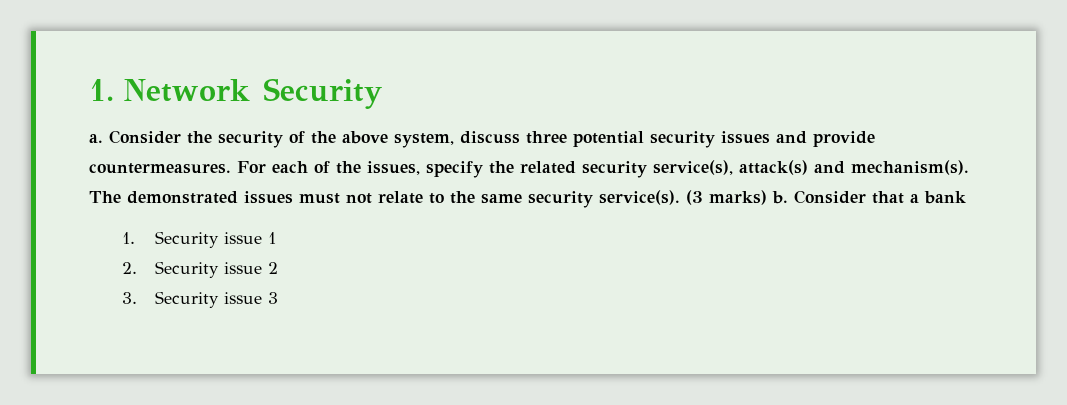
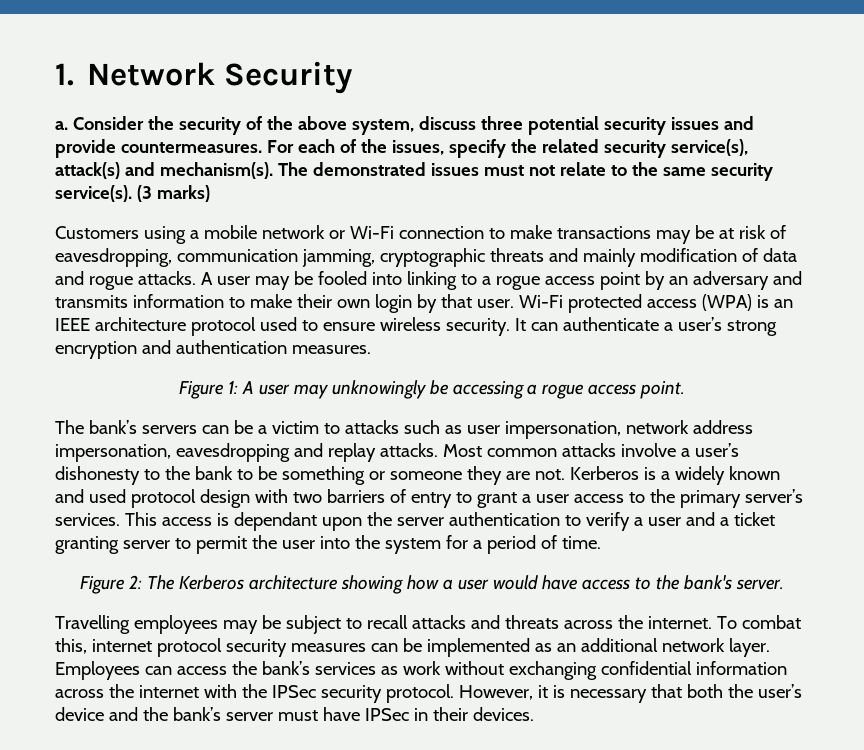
- (3 marks) b. Consider that a bank
- 1. Security issue 1
- 2. Security issue 2
- 3. Security issue 3
+ (3 marks)
+ Customers using a mobile network or Wi-Fi connection to make transactions may be at risk of eavesdropping, communication jamming, cryptographic threats and mainly modification of data and rogue attacks. A user may be fooled into linking to a rogue access point by an adversary and transmits information to make their own login by that user. Wi-Fi protected access (WPA) is an IEEE architecture protocol used to ensure wireless security. It can authenticate a user’s strong encryption and authentication measures.
+ Figure 1: A user may unknowingly be accessing a rogue access point.
+ The bank’s servers can be a victim to attacks such as user impersonation, network address impersonation, eavesdropping and replay attacks. Most common attacks involve a user’s dishonesty to the bank to be something or someone they are not. Kerberos is a widely known and used protocol design with two barriers of entry to grant a user access to the primary server’s services. This access is dependant upon the server authentication to verify a user and a ticket granting server to permit the user into the system for a period of time.
+ Figure 2: The Kerberos architecture showing how a user would have access to the bank's server.
+ Travelling employees may be subject to recall attacks and threats across the internet. To combat this, internet protocol security measures can be implemented as an additional network layer. Employees can access the bank’s services as work without exchanging confidential information across the internet with the IPSec security protocol. However, it is necessary that both the user’s device and the bank’s server must have IPSec in their devices.

